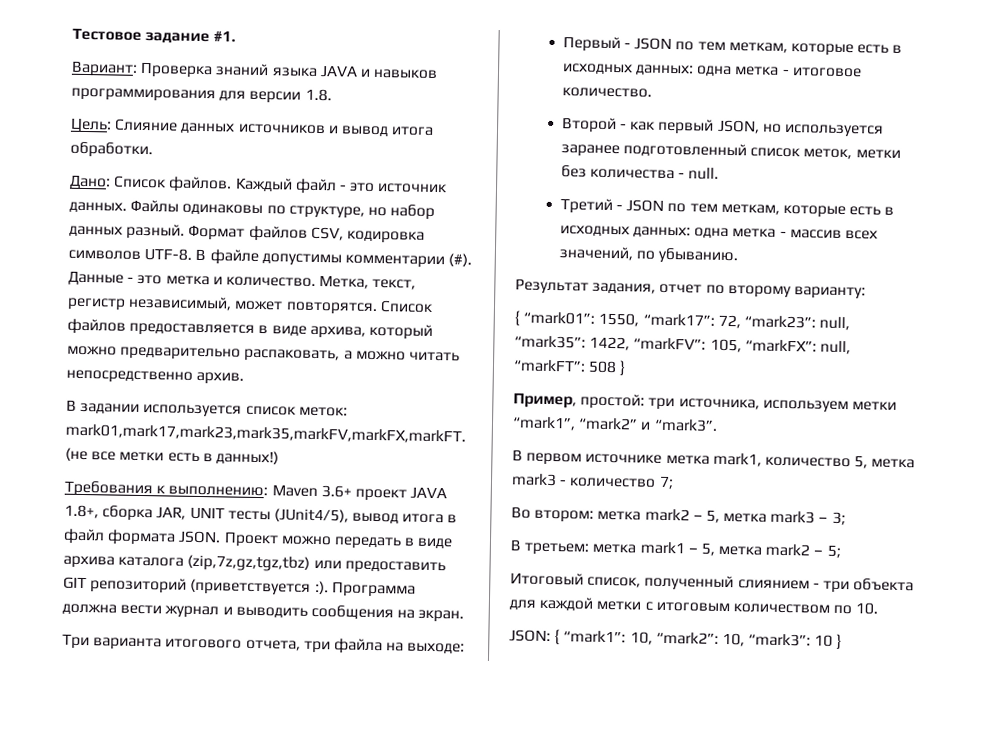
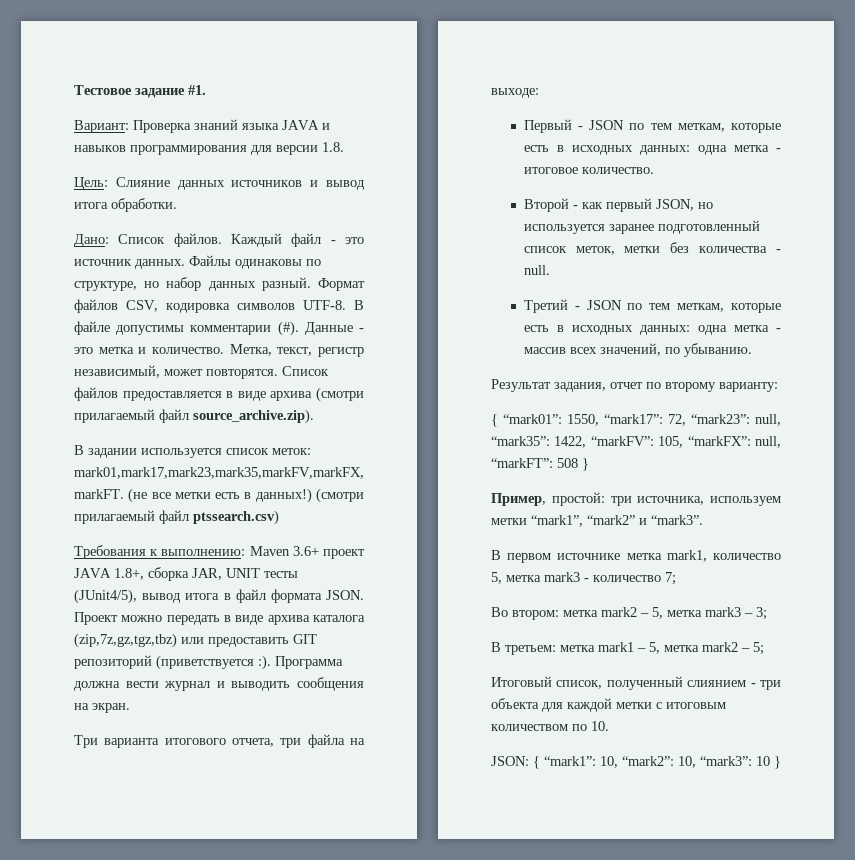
- Список файлов предоставляется в виде архива, который можно предварительно распаковать, а можно читать непосредственно архив.
+ Список файлов предоставляется в виде архива (смотри прилагаемый файл source_archive.zip).
+ (смотри прилагаемый файл ptssearch.csv)

